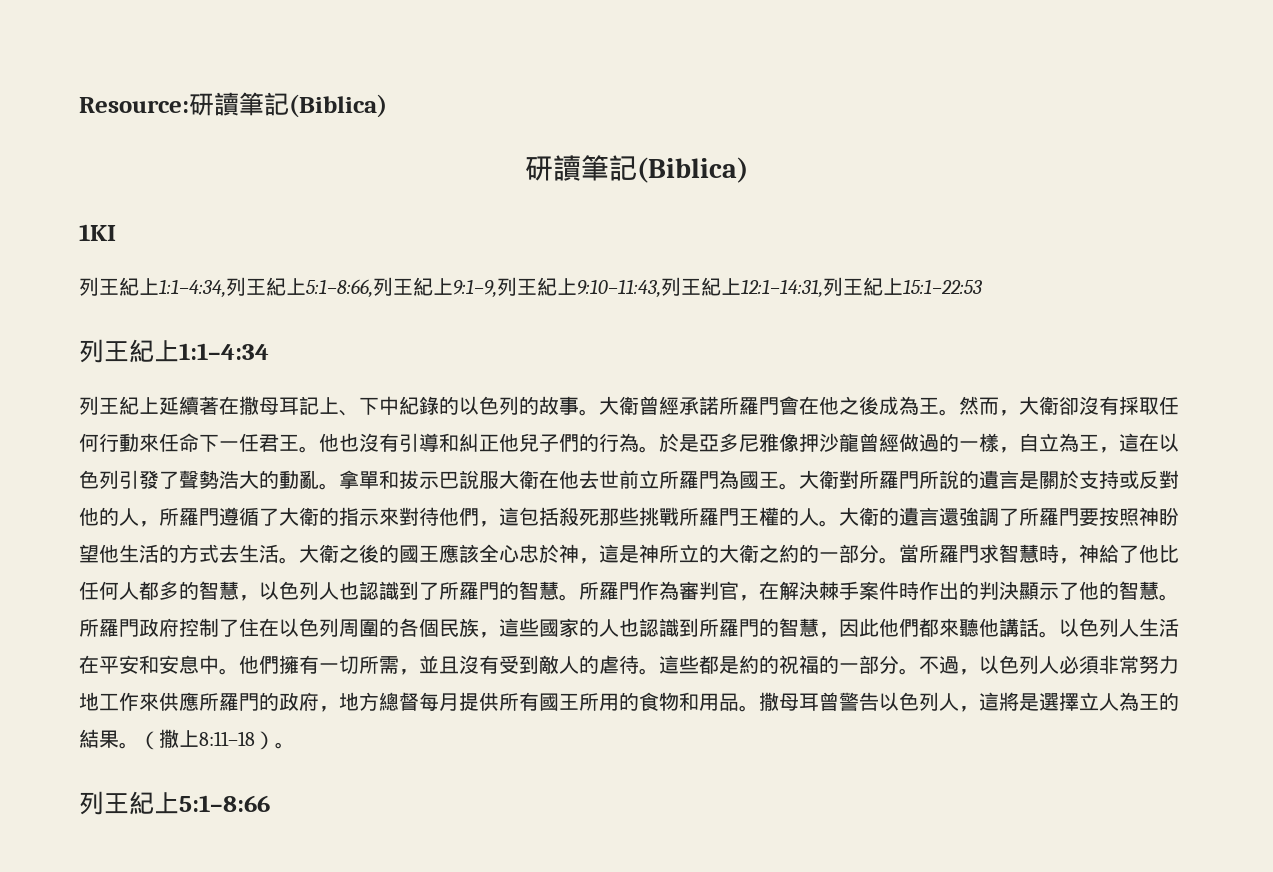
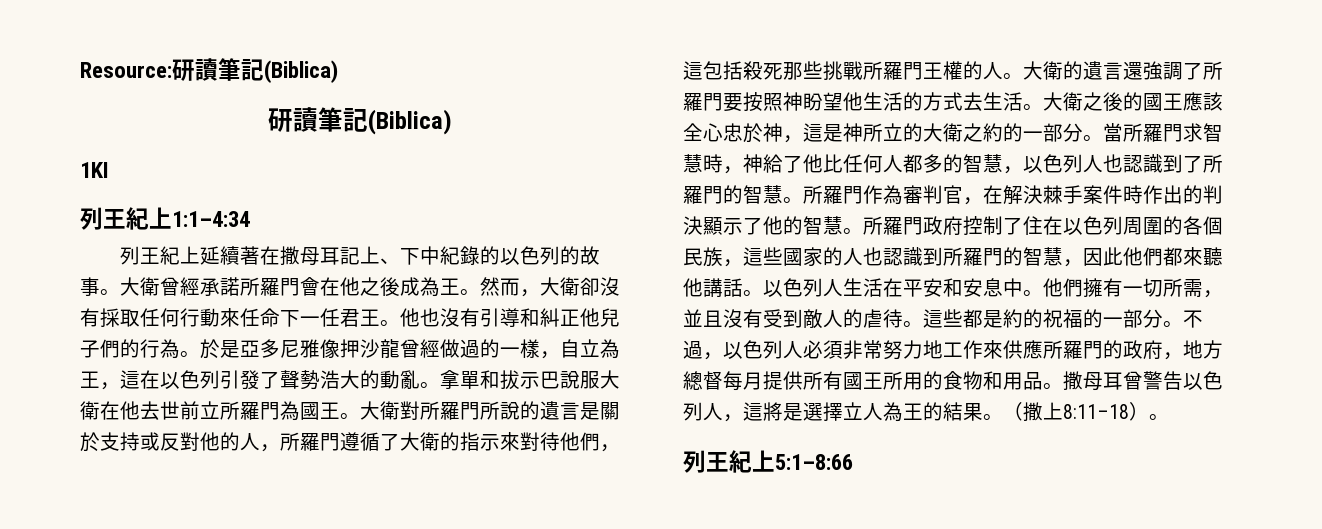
- 列王紀上1:1–4:34,列王紀上5:1–8:66,列王紀上9:1–9,列王紀上9:10–11:43,列王紀上12:1–14:31,列王紀上15:1–22:53

